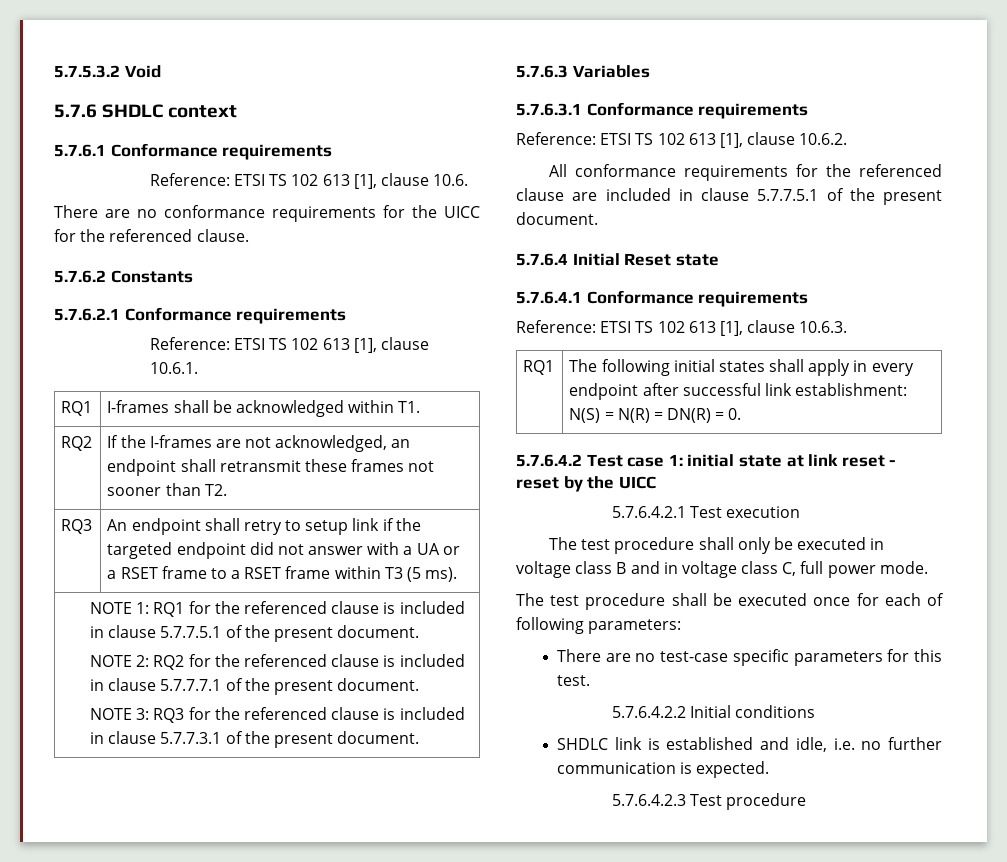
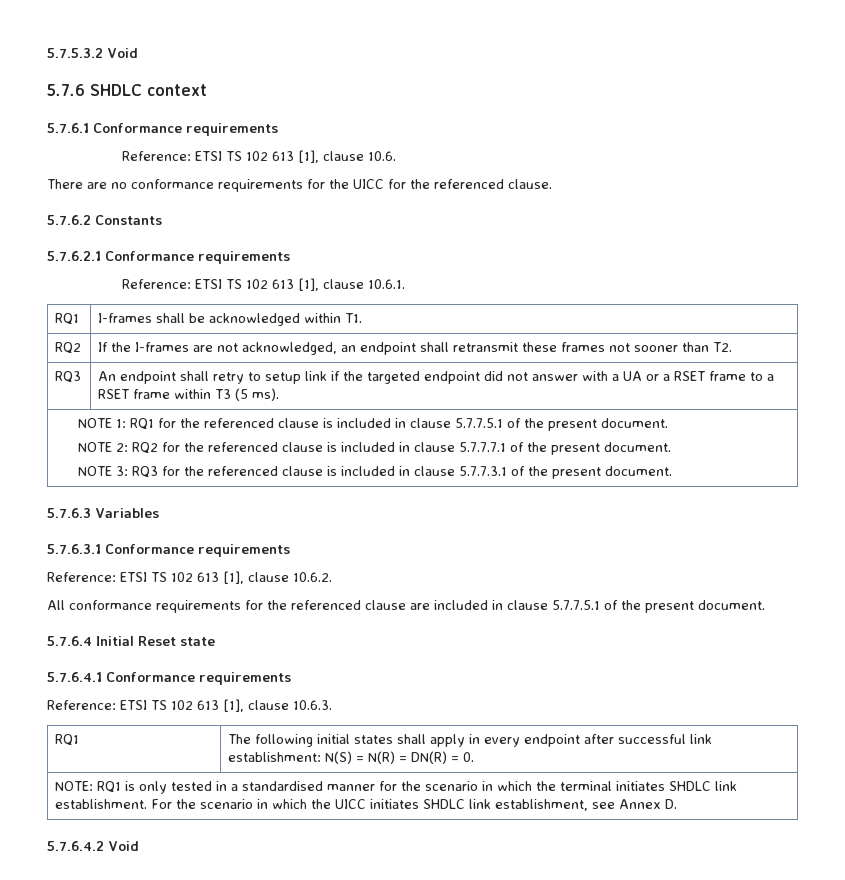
- 5.7.6.4.2 Test case 1: initial state at link reset - reset by the UICC
- 5.7.6.4.2.1 Test execution
- The test procedure shall only be executed in voltage class B and in voltage class C, full power mode.
- The test procedure shall be executed once for each of following parameters:
- There are no test-case specific parameters for this test.
- 5.7.6.4.2.2 Initial conditions
- SHDLC link is established and idle, i.e. no further communication is expected.
- 5.7.6.4.2.3 Test procedure
+ NOTE: RQ1 is only tested in a standardised manner for the scenario in which the terminal initiates SHDLC link establishment. For the scenario in which the UICC initiates SHDLC link establishment, see Annex D.
+ 5.7.6.4.2 Void

